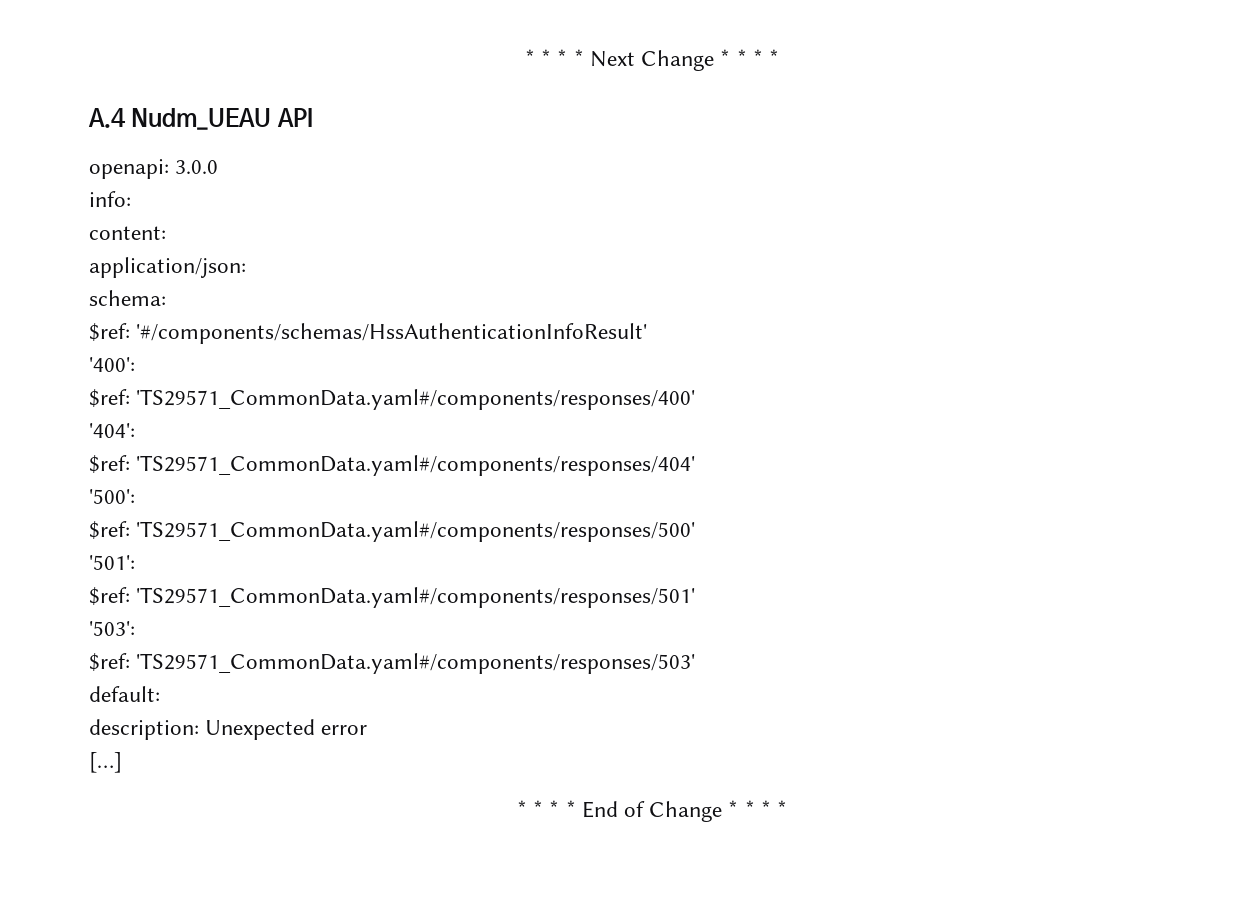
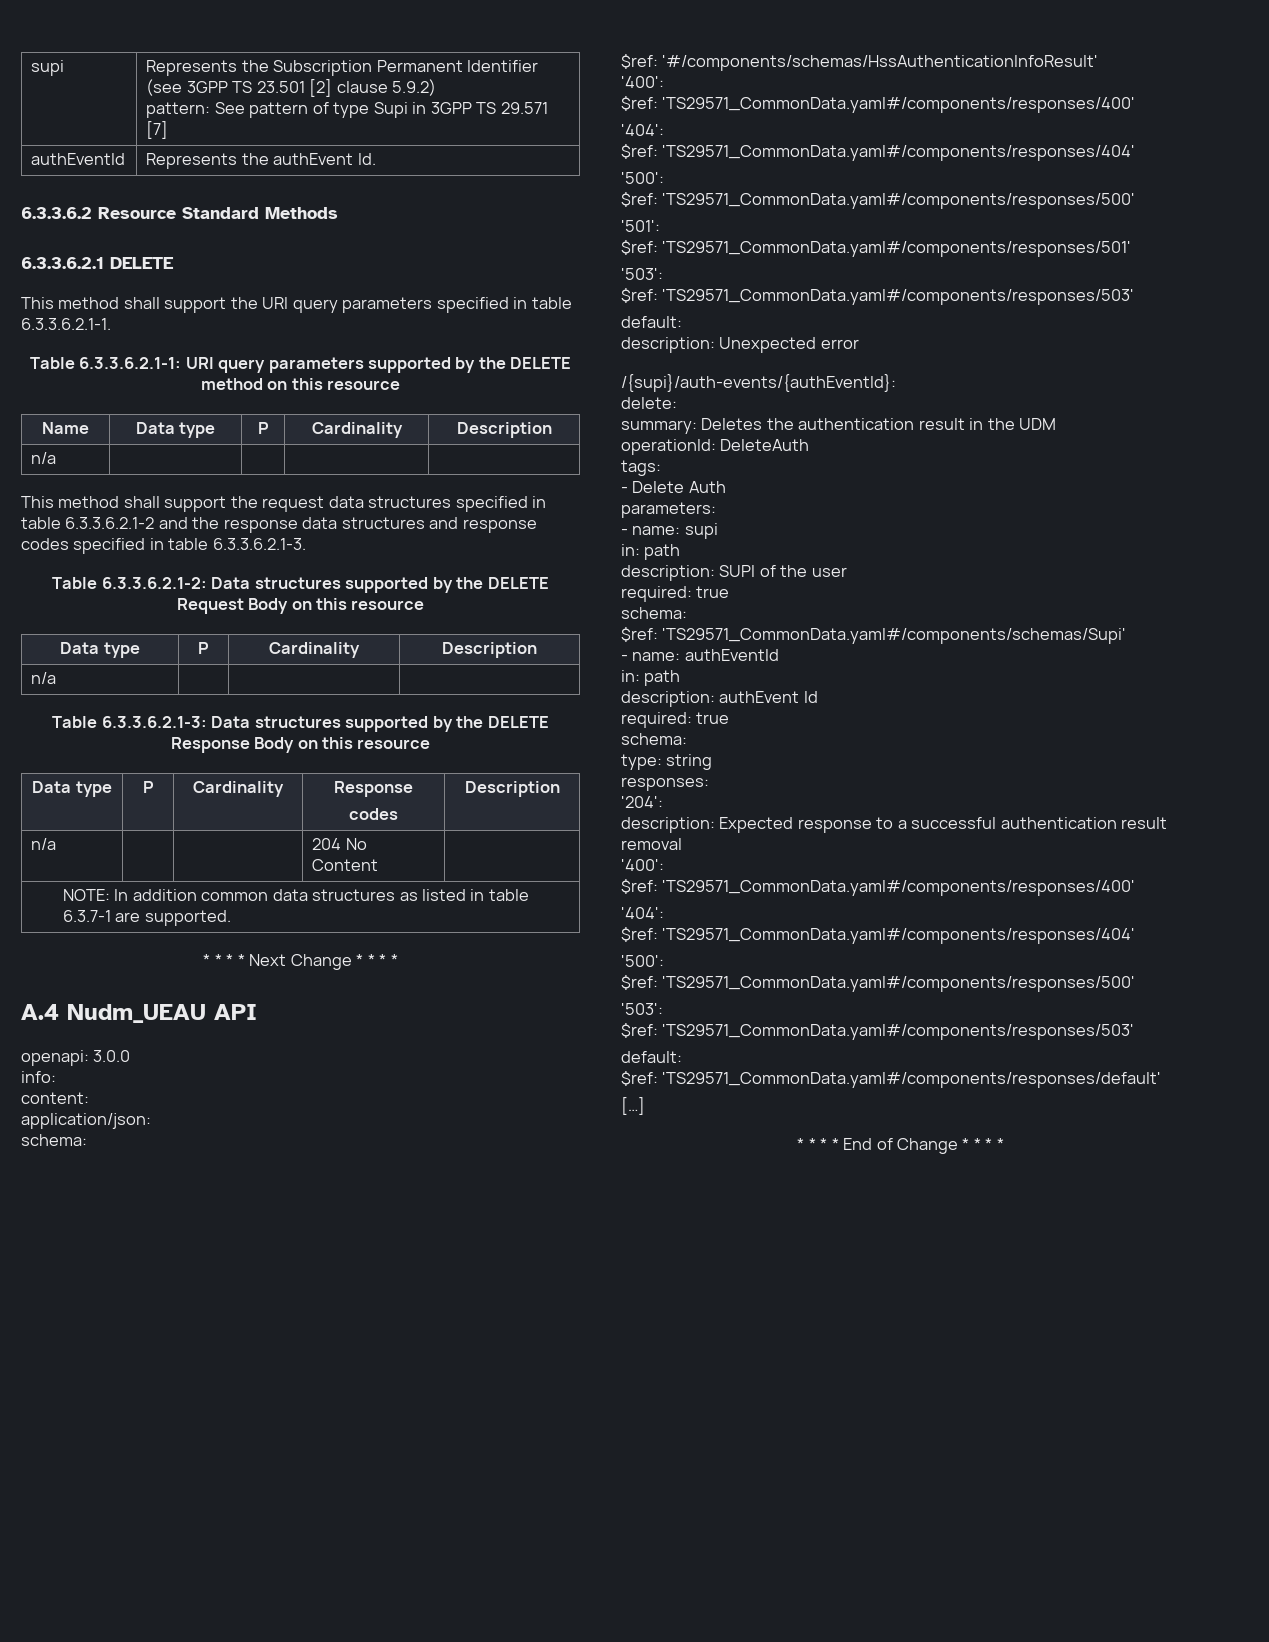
+ supi | Represents the Subscription Permanent Identifier (see 3GPP TS 23.501 [2] clause 5.9.2)
+ pattern: See pattern of type Supi in 3GPP TS 29.571 [7]
+ authEventId | Represents the authEvent Id.
+ 6.3.3.6.2 Resource Standard Methods
+ 6.3.3.6.2.1 DELETE
+ This method shall support the URI query parameters specified in table 6.3.3.6.2.1-1.
+ Table 6.3.3.6.2.1-1: URI query parameters supported by the DELETE method on this resource
+ Name | Data type | P | Cardinality | Description
+ n/a | | | |
+ This method shall support the request data structures specified in table 6.3.3.6.2.1-2 and the response data structures and response codes specified in table 6.3.3.6.2.1-3.
+ Table 6.3.3.6.2.1-2: Data structures supported by the DELETE Request Body on this resource
+ Data type | P | Cardinality | Description
+ n/a | | |
+ Table 6.3.3.6.2.1-3: Data structures supported by the DELETE Response Body on this resource
+ Data type | P | Cardinality | Response
+ codes | Description
+ n/a | | | 204 No Content |
+ NOTE: In addition common data structures as listed in table 6.3.7-1 are supported.
+ /{supi}/auth-events/{authEventId}:
+ delete:
+ summary: Deletes the authentication result in the UDM
+ operationId: DeleteAuth
+ tags:
+ - Delete Auth
+ parameters:
+ - name: supi
+ in: path
+ description: SUPI of the user
+ required: true
+ schema:
+ $ref: 'TS29571_CommonData.yaml#/components/schemas/Supi'
+ - name: authEventId
+ in: path
+ description: authEvent Id
+ required: true
+ schema:
+ type: string
+ responses:
+ '204':
+ description: Expected response to a successful authentication result removal
+ '400':
+ $ref: 'TS29571_CommonData.yaml#/components/responses/400'
+ '404':
+ $ref: 'TS29571_CommonData.yaml#/components/responses/404'
+ '500':
+ $ref: 'TS29571_CommonData.yaml#/components/responses/500'
+ '503':
+ $ref: 'TS29571_CommonData.yaml#/components/responses/503'
+ default:
+ $ref: 'TS29571_CommonData.yaml#/components/responses/default'

